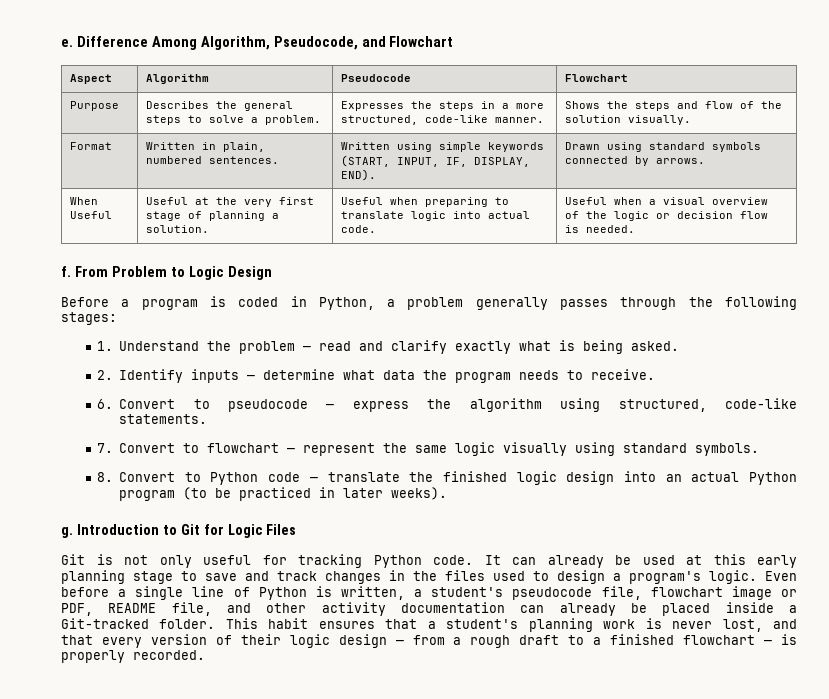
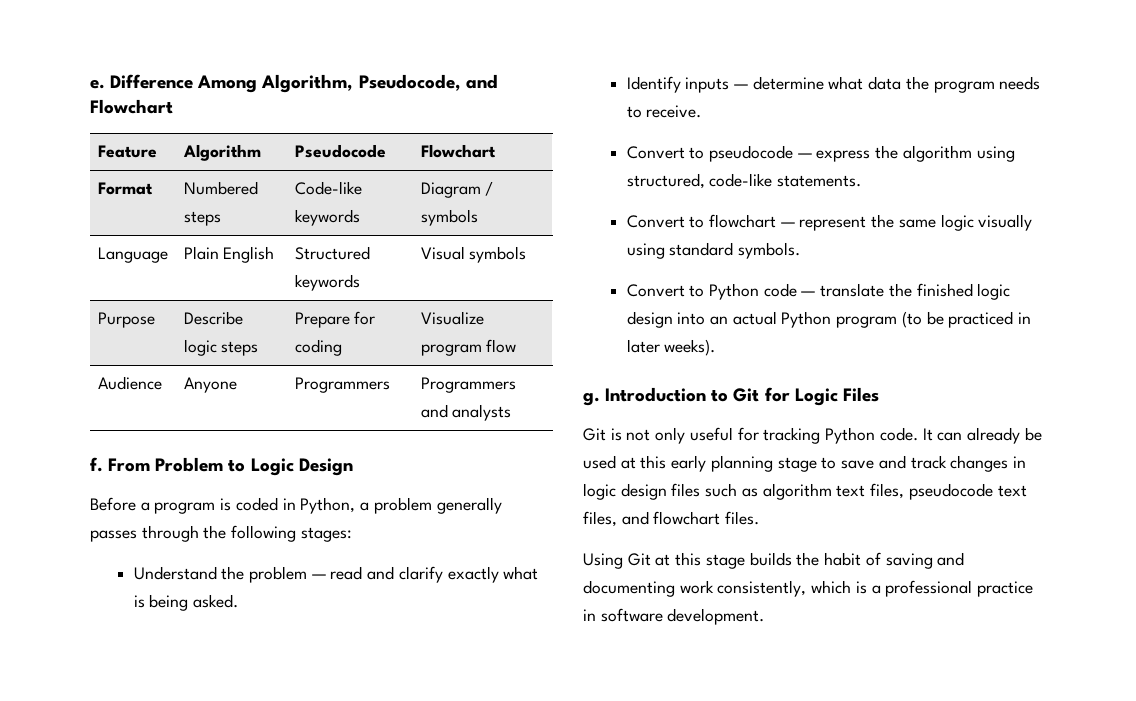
- Aspect | Algorithm | Pseudocode | Flowchart
+ Feature | Algorithm | Pseudocode | Flowchart
- Purpose | Describes the general steps to solve a problem. | Expresses the steps in a more structured, code-like manner. | Shows the steps and flow of the solution visually.
- Format | Written in plain, numbered sentences. | Written using simple keywords (START, INPUT, IF, DISPLAY, END). | Drawn using standard symbols connected by arrows.
- When Useful | Useful at the very first stage of planning a solution. | Useful when preparing to translate logic into actual code. | Useful when a visual overview of the logic or decision flow is needed.
+ Format | Numbered steps | Code-like keywords | Diagram / symbols
+ Language | Plain English | Structured keywords | Visual symbols
+ Purpose | Describe logic steps | Prepare for coding | Visualize program flow
+ Audience | Anyone | Programmers | Programmers and analysts
- 1. Understand the problem — read and clarify exactly what is being asked.
+ Understand the problem — read and clarify exactly what is being asked.
- 2. Identify inputs — determine what data the program needs to receive.
+ Identify inputs — determine what data the program needs to receive.
- 6. Convert to pseudocode — express the algorithm using structured, code-like statements.
+ Convert to pseudocode — express the algorithm using structured, code-like statements.
- 7. Convert to flowchart — represent the same logic visually using standard symbols.
+ Convert to flowchart — represent the same logic visually using standard symbols.
- 8. Convert to Python code — translate the finished logic design into an actual Python program (to be practiced in later weeks).
+ Convert to Python code — translate the finished logic design into an actual Python program (to be practiced in later weeks).
- It can already be used at this early planning stage to save and track changes in the files used to design a program's logic. Even before a single line of Python is written, a student's pseudocode file, flowchart image or PDF, README file, and other activity documentation can already be placed inside a Git-tracked folder. This habit ensures that a student's planning work is never lost, and that every version of their logic design — from a rough draft to a finished flowchart — is properly recorded.
+ It can already be used at this early planning stage to save and track changes in logic design files such as algorithm text files, pseudocode text files, and flowchart files.
+ Using Git at this stage builds the habit of saving and documenting work consistently, which is a professional practice in software development.

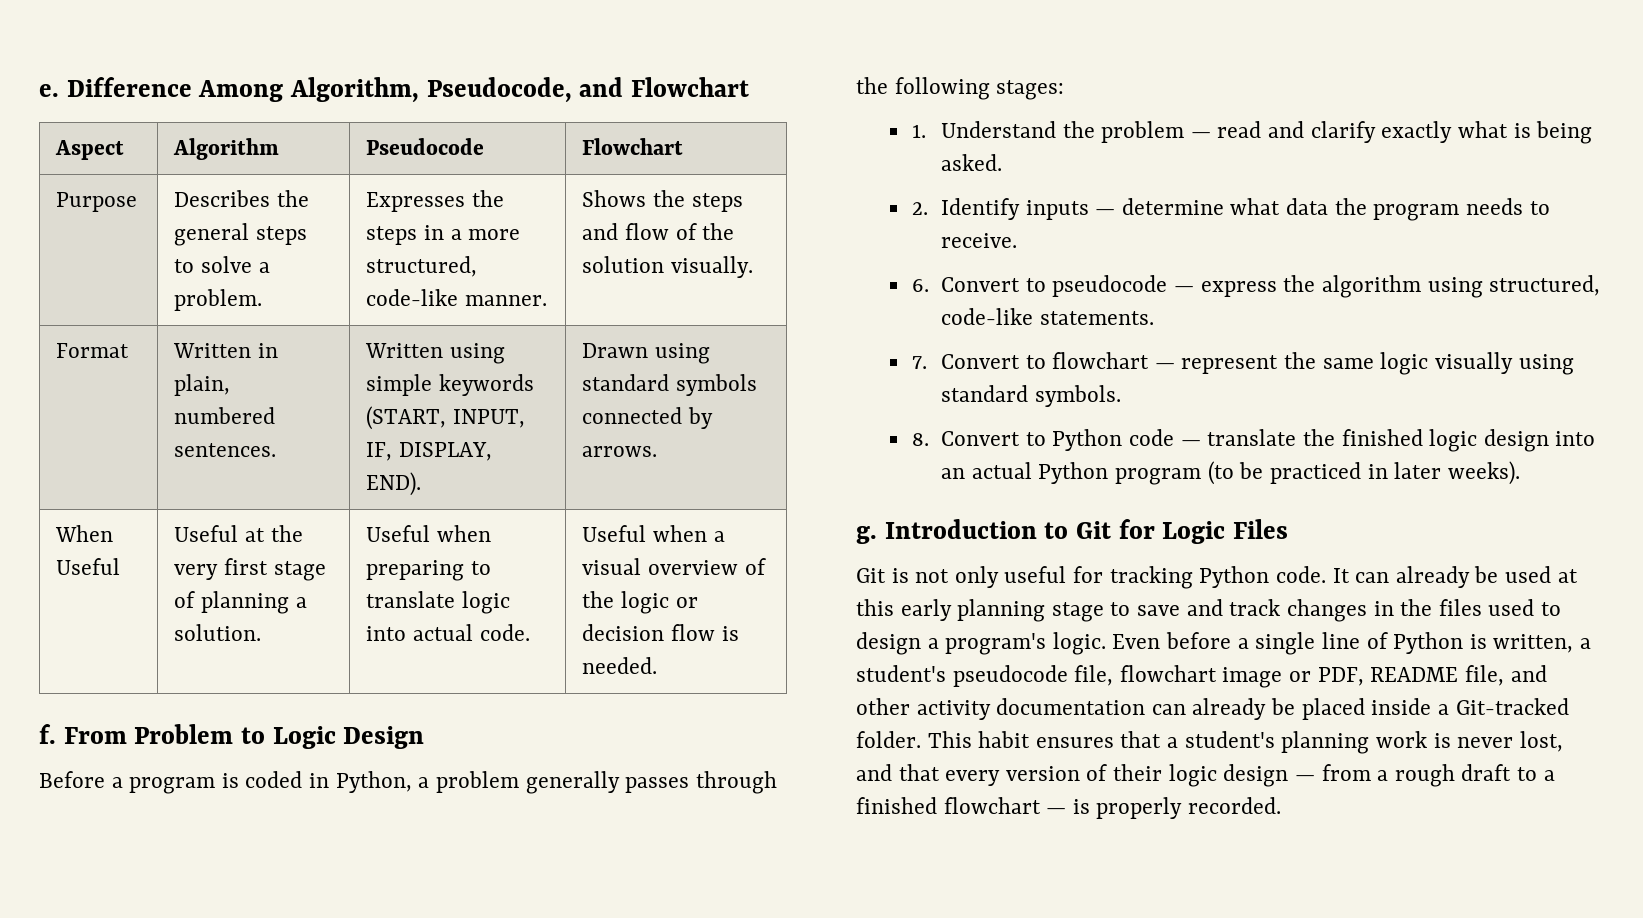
- Feature | Algorithm | Pseudocode | Flowchart
+ Aspect | Algorithm | Pseudocode | Flowchart
- Format | Numbered steps | Code-like keywords | Diagram / symbols
- Language | Plain English | Structured keywords | Visual symbols
- Purpose | Describe logic steps | Prepare for coding | Visualize program flow
- Audience | Anyone | Programmers | Programmers and analysts
+ Purpose | Describes the general steps to solve a problem. | Expresses the steps in a more structured, code-like manner. | Shows the steps and flow of the solution visually.
+ Format | Written in plain, numbered sentences. | Written using simple keywords (START, INPUT, IF, DISPLAY, END). | Drawn using standard symbols connected by arrows.
+ When Useful | Useful at the very first stage of planning a solution. | Useful when preparing to translate logic into actual code. | Useful when a visual overview of the logic or decision flow is needed.
- Understand the problem — read and clarify exactly what is being asked.
+ 1. Understand the problem — read and clarify exactly what is being asked.
- Identify inputs — determine what data the program needs to receive.
+ 2. Identify inputs — determine what data the program needs to receive.
- Convert to pseudocode — express the algorithm using structured, code-like statements.
+ 6. Convert to pseudocode — express the algorithm using structured, code-like statements.
- Convert to flowchart — represent the same logic visually using standard symbols.
+ 7. Convert to flowchart — represent the same logic visually using standard symbols.
- Convert to Python code — translate the finished logic design into an actual Python program (to be practiced in later weeks).
+ 8. Convert to Python code — translate the finished logic design into an actual Python program (to be practiced in later weeks).
- It can already be used at this early planning stage to save and track changes in logic design files such as algorithm text files, pseudocode text files, and flowchart files.
- Using Git at this stage builds the habit of saving and documenting work consistently, which is a professional practice in software development.
+ It can already be used at this early planning stage to save and track changes in the files used to design a program's logic. Even before a single line of Python is written, a student's pseudocode file, flowchart image or PDF, README file, and other activity documentation can already be placed inside a Git-tracked folder. This habit ensures that a student's planning work is never lost, and that every version of their logic design — from a rough draft to a finished flowchart — is properly recorded.

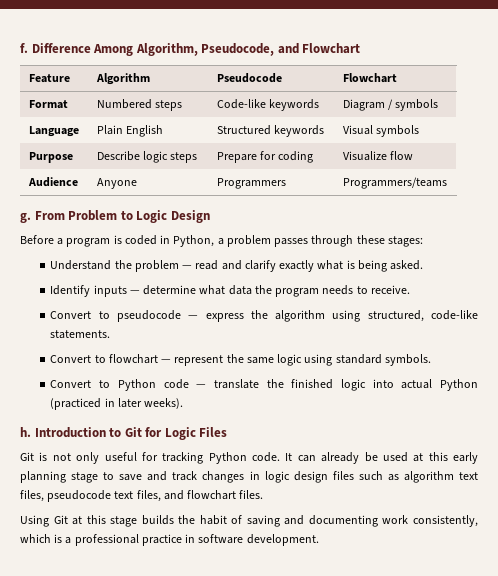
- e.
+ f.
- Aspect | Algorithm | Pseudocode | Flowchart
+ Feature | Algorithm | Pseudocode | Flowchart
- Purpose | Describes the general steps to solve a problem. | Expresses the steps in a more structured, code-like manner. | Shows the steps and flow of the solution visually.
- Format | Written in plain, numbered sentences. | Written using simple keywords (START, INPUT, IF, DISPLAY, END). | Drawn using standard symbols connected by arrows.
- When Useful | Useful at the very first stage of planning a solution. | Useful when preparing to translate logic into actual code. | Useful when a visual overview of the logic or decision flow is needed.
- f.
+ Format | Numbered steps | Code-like keywords | Diagram / symbols
+ Language | Plain English | Structured keywords | Visual symbols
+ Purpose | Describe logic steps | Prepare for coding | Visualize flow
+ Audience | Anyone | Programmers | Programmers/teams
+ g.
- Before a program is coded in Python, a problem generally passes through the following stages:
+ Before a program is coded in Python, a problem passes through these stages:
- 1. Understand the problem — read and clarify exactly what is being asked.
+ Understand the problem — read and clarify exactly what is being asked.
- 2. Identify inputs — determine what data the program needs to receive.
+ Identify inputs — determine what data the program needs to receive.
- 6. Convert to pseudocode — express the algorithm using structured, code-like statements.
+ Convert to pseudocode — express the algorithm using structured, code-like statements.
- 7. Convert to flowchart — represent the same logic visually using standard symbols.
+ Convert to flowchart — represent the same logic using standard symbols.
- 8. Convert to Python code — translate the finished logic design into an actual Python program (to be practiced in later weeks).
+ Convert to Python code — translate the finished logic into actual Python (practiced in later weeks).
- g.
+ h.
- It can already be used at this early planning stage to save and track changes in the files used to design a program's logic. Even before a single line of Python is written, a student's pseudocode file, flowchart image or PDF, README file, and other activity documentation can already be placed inside a Git-tracked folder. This habit ensures that a student's planning work is never lost, and that every version of their logic design — from a rough draft to a finished flowchart — is properly recorded.
+ It can already be used at this early planning stage to save and track changes in logic design files such as algorithm text files, pseudocode text files, and flowchart files.
+ Using Git at this stage builds the habit of saving and documenting work consistently, which is a professional practice in software development.

